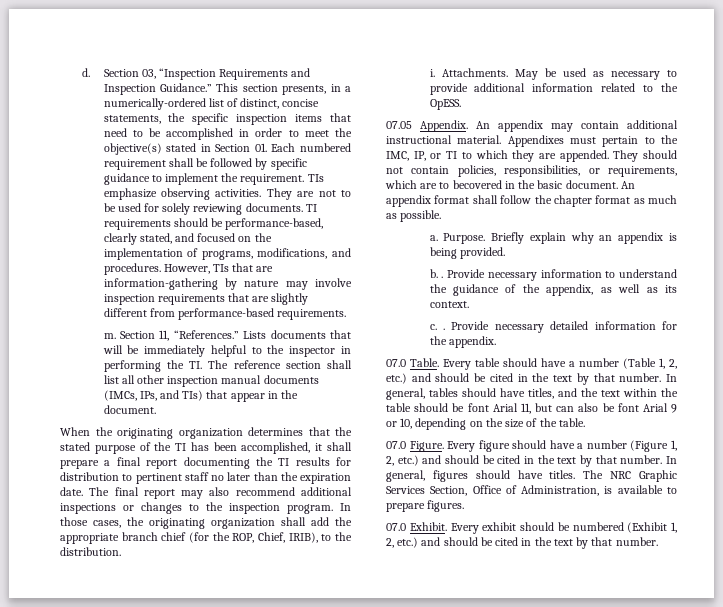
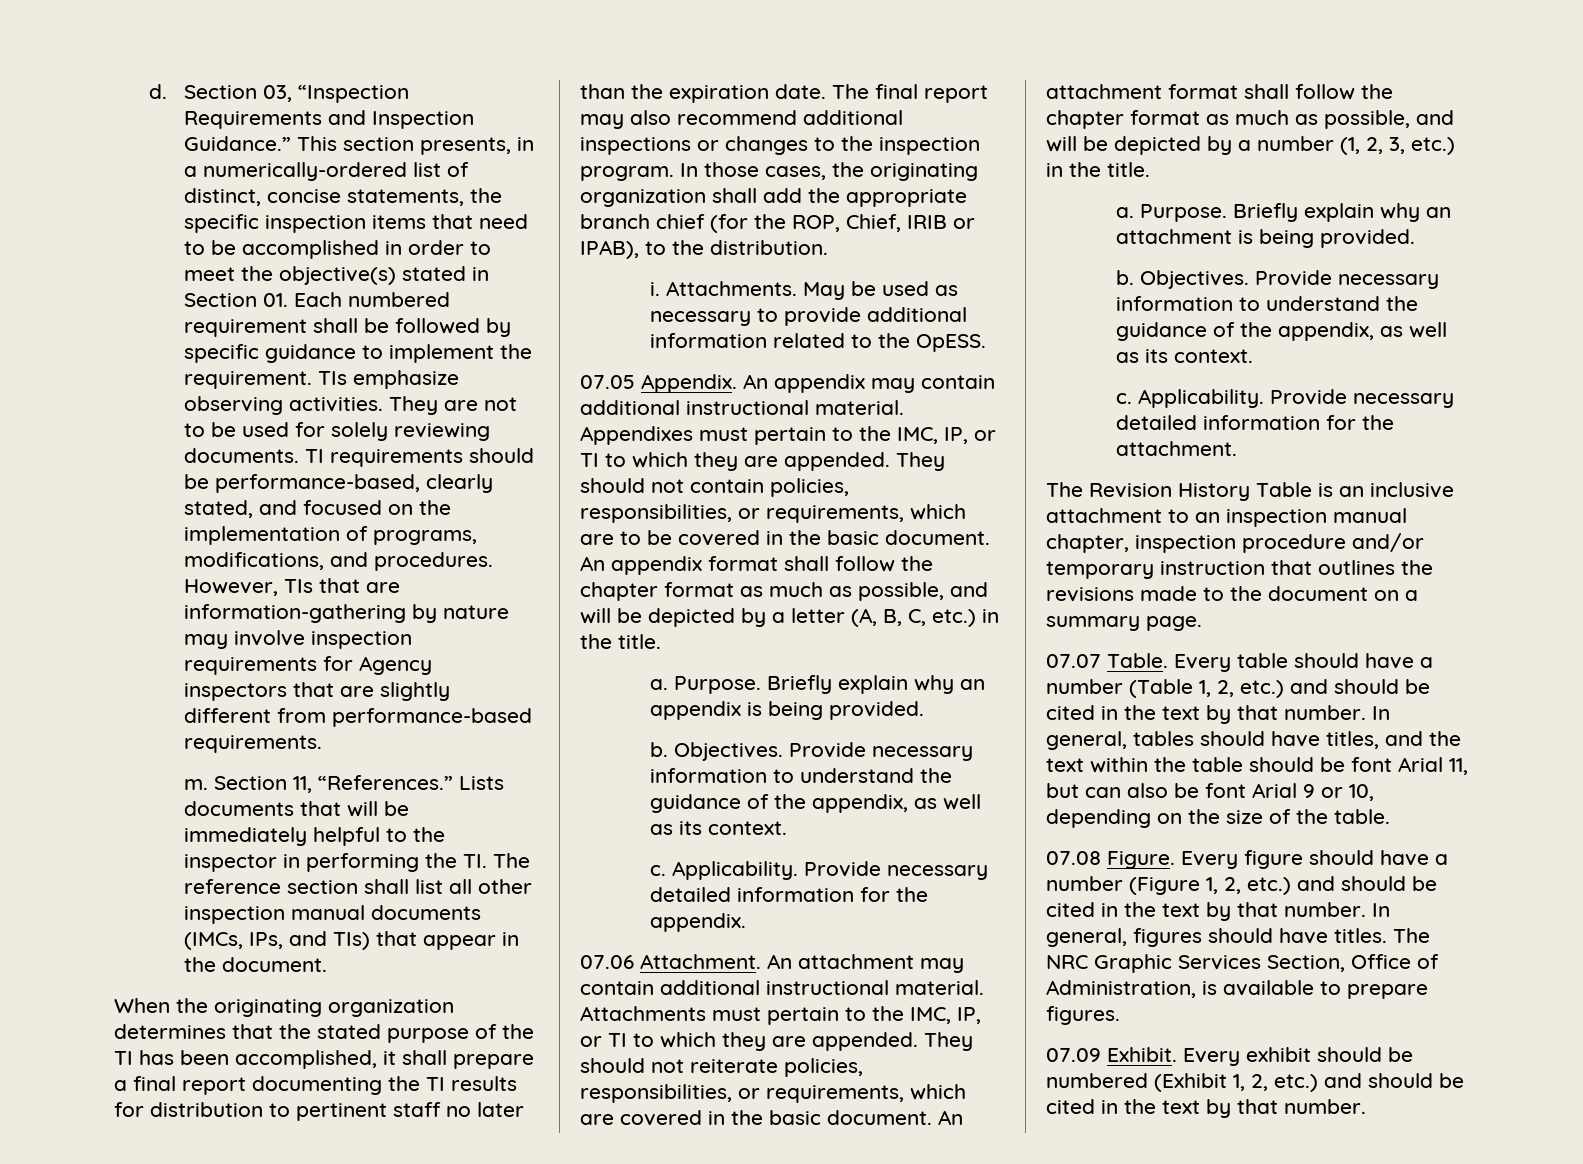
- However, TIs that are information-gathering by nature may involve inspection requirements that are slightly different from performance-based requirements.
+ However, TIs that are information-gathering by nature may involve inspection requirements for Agency inspectors that are slightly different from performance-based requirements.
- In those cases, the originating organization shall add the appropriate branch chief (for the ROP, Chief, IRIB), to the distribution.
+ In those cases, the originating organization shall add the appropriate branch chief (for the ROP, Chief, IRIB or IPAB), to the distribution.
- They should not contain policies, responsibilities, or requirements, which are to becovered in the basic document.
+ They should not contain policies, responsibilities, or requirements, which are to be covered in the basic document.
- An appendix format shall follow the chapter format as much as possible.
+ An appendix format shall follow the chapter format as much as possible, and will be depicted by a letter (A, B, C, etc.) in the title.
  Briefly explain why an appendix is being provided.
- b. . Provide necessary information to understand the guidance of the appendix, as well as its context.
- c. .
+ b. Objectives. Provide necessary information to understand the guidance of the appendix, as well as its context.
+ c. Applicability.
- 07.0 Table.
+ 07.06 Attachment. An attachment may contain additional instructional material. Attachments must pertain to the IMC, IP, or TI to which they are appended. They should not reiterate policies, responsibilities, or requirements, which are covered in the basic document. An attachment format shall follow the chapter format as much as possible, and will be depicted by a number (1, 2, 3, etc.) in the title.
+ a. Purpose. Briefly explain why an attachment is being provided.
+ b. Objectives. Provide necessary information to understand the guidance of the appendix, as well as its context.
+ c. Applicability. Provide necessary detailed information for the attachment.
+ The Revision History Table is an inclusive attachment to an inspection manual chapter, inspection procedure and/or temporary instruction that outlines the revisions made to the document on a summary page.
+ 07.07 Table.
- 07.0 Figure.
+ 07.08 Figure.
- 07.0 Exhibit.
+ 07.09 Exhibit.

